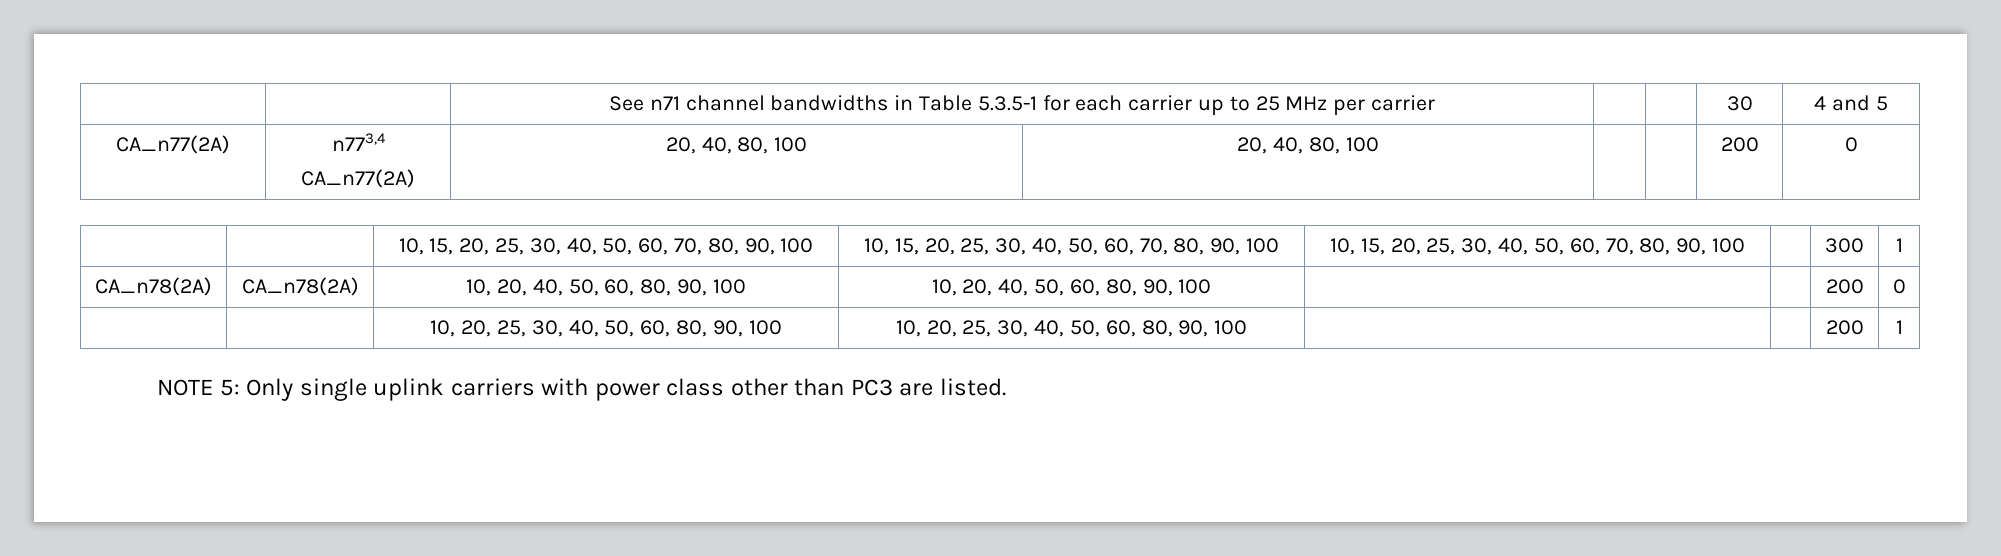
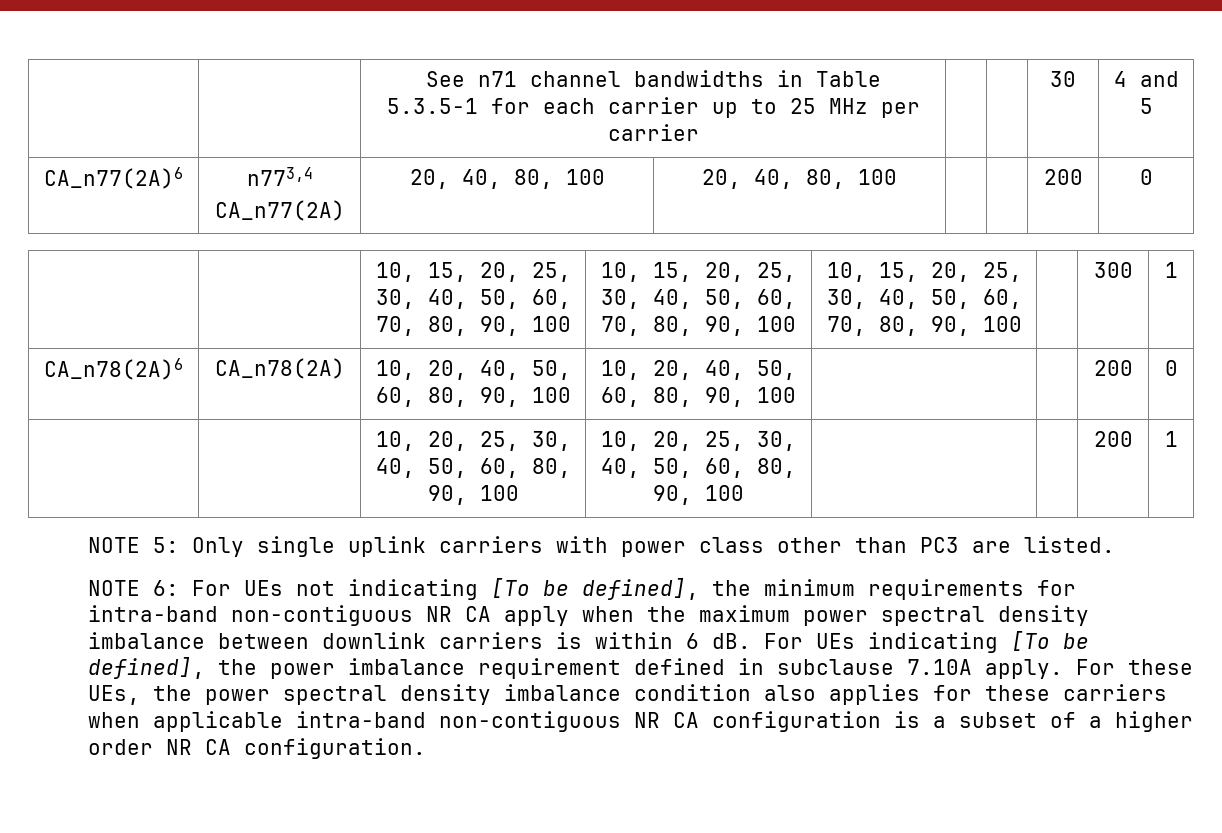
- CA_n77(2A) | n773,4
+ CA_n77(2A)6 | n773,4
- CA_n78(2A) | CA_n78(2A) | 10, 20, 40, 50, 60, 80, 90, 100 | 10, 20, 40, 50, 60, 80, 90, 100 | | | 200 | 0
+ CA_n78(2A)6 | CA_n78(2A) | 10, 20, 40, 50, 60, 80, 90, 100 | 10, 20, 40, 50, 60, 80, 90, 100 | | | 200 | 0
+ NOTE 6: For UEs not indicating [To be defined], the minimum requirements for intra-band non-contiguous NR CA apply when the maximum power spectral density imbalance between downlink carriers is within 6 dB. For UEs indicating [To be defined], the power imbalance requirement defined in subclause 7.10A apply. For these UEs, the power spectral density imbalance condition also applies for these carriers when applicable intra-band non-contiguous NR CA configuration is a subset of a higher order NR CA configuration.

